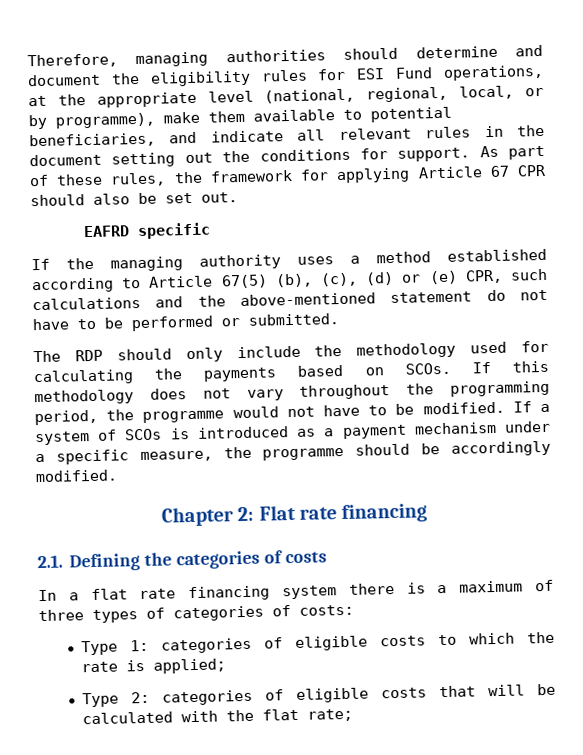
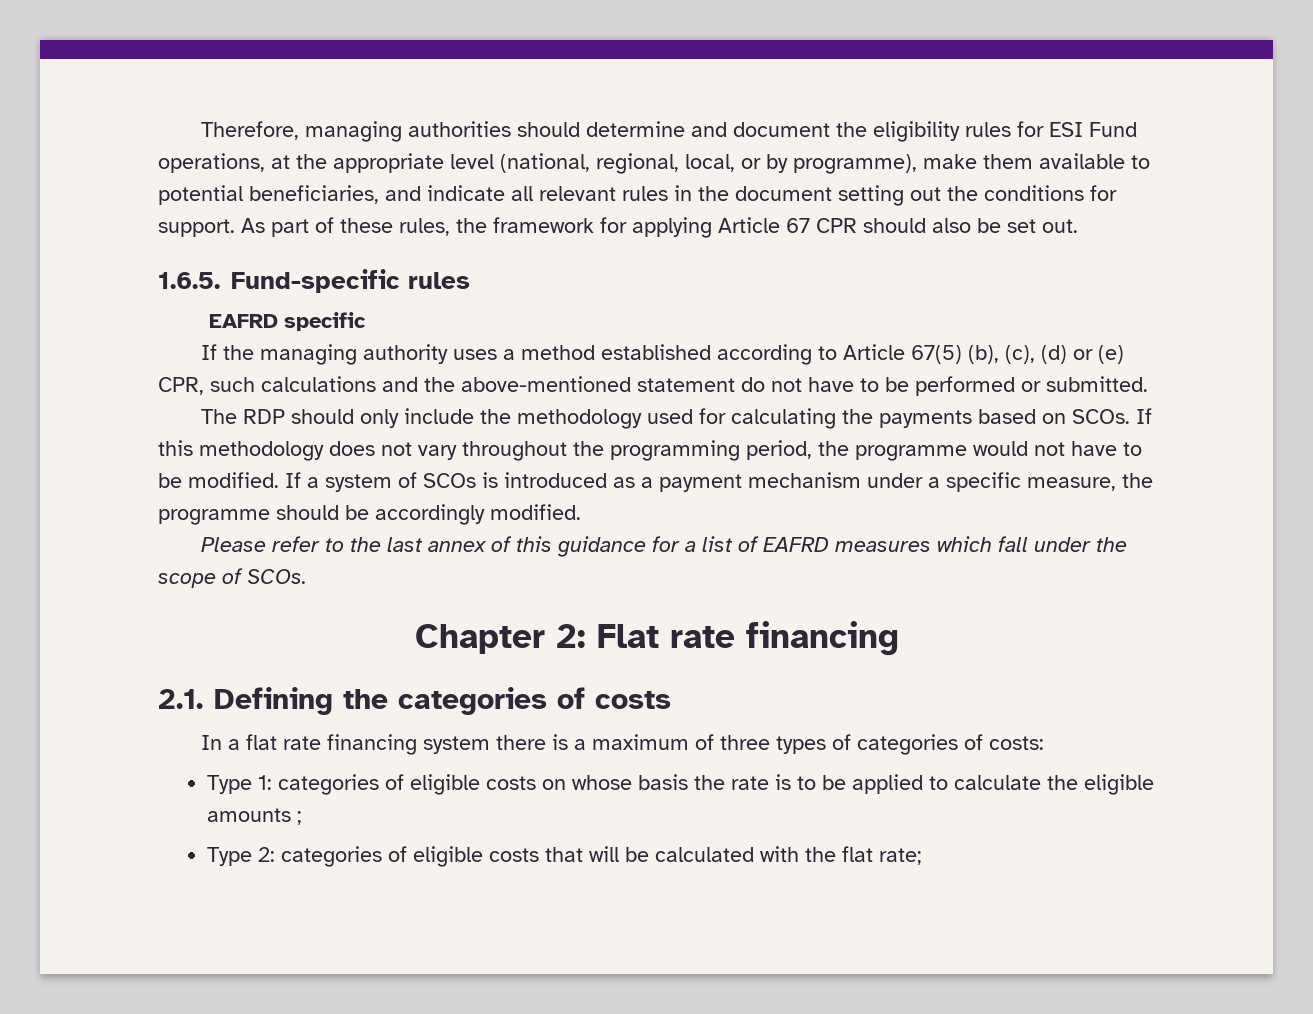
+ 1.6.5. Fund-specific rules
+ Please refer to the last annex of this guidance for a list of EAFRD measures which fall under the scope of SCOs.
- Type 1: categories of eligible costs to which the rate is applied;
+ Type 1: categories of eligible costs on whose basis the rate is to be applied to calculate the eligible amounts ;

